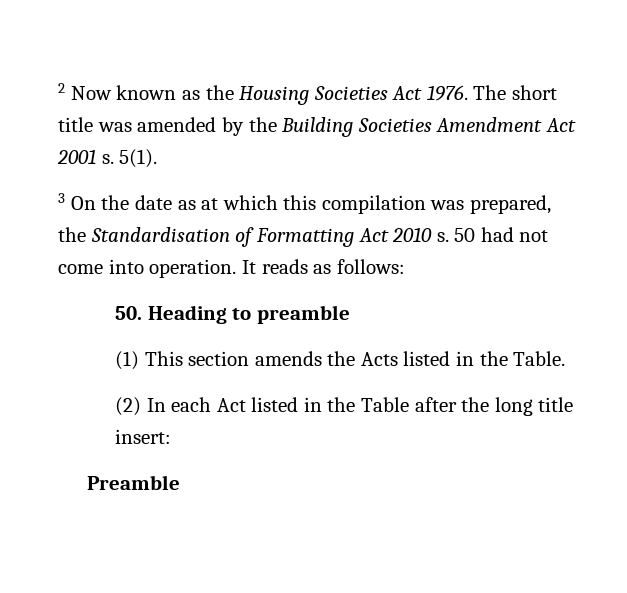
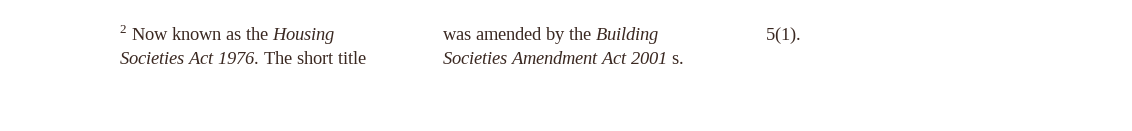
- 3 On the date as at which this compilation was prepared, the Standardisation of Formatting Act 2010 s. 50 had not come into operation. It reads as follows:
- 50. Heading to preamble
- (1) This section amends the Acts listed in the Table.
- (2) In each Act listed in the Table after the long title insert:
- Preamble

